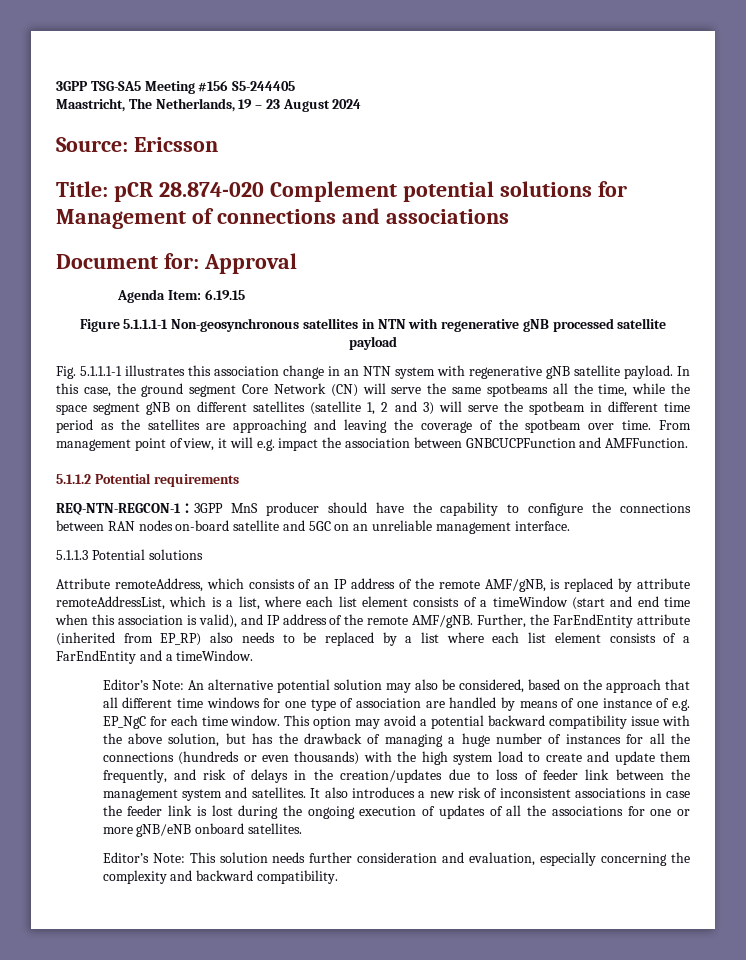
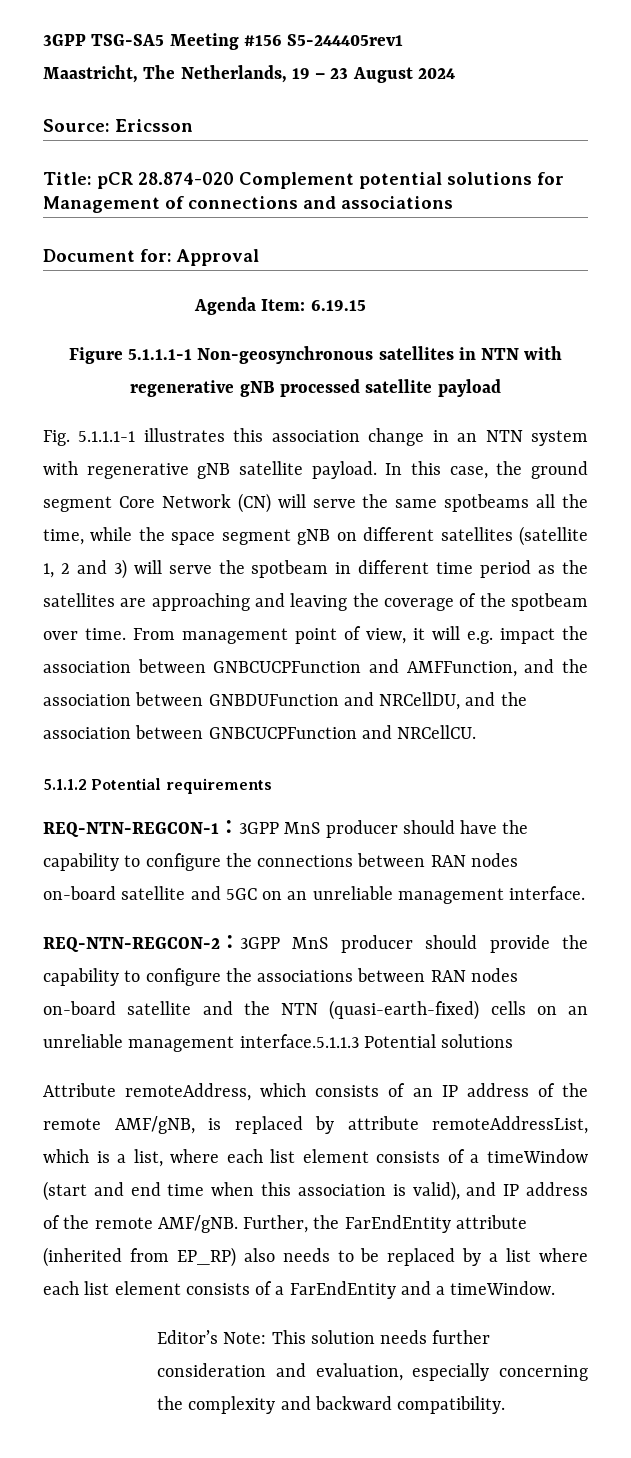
- 3GPP TSG-SA5 Meeting #156 S5-244405
+ 3GPP TSG-SA5 Meeting #156 S5-244405rev1
- From management point of view, it will e.g. impact the association between GNBCUCPFunction and AMFFunction.
+ From management point of view, it will e.g. impact the association between GNBCUCPFunction and AMFFunction, and the association between GNBDUFunction and NRCellDU, and the association between GNBCUCPFunction and NRCellCU.
- 5.1.1.3 Potential solutions
+ REQ-NTN-REGCON-2：3GPP MnS producer should provide the capability to configure the associations between RAN nodes on-board satellite and the NTN (quasi-earth-fixed) cells on an unreliable management interface.5.1.1.3 Potential solutions
- Editor’s Note: An alternative potential solution may also be considered, based on the approach that all different time windows for one type of association are handled by means of one instance of e.g. EP_NgC for each time window. This option may avoid a potential backward compatibility issue with the above solution, but has the drawback of managing a huge number of instances for all the connections (hundreds or even thousands) with the high system load to create and update them frequently, and risk of delays in the creation/updates due to loss of feeder link between the management system and satellites. It also introduces a new risk of inconsistent associations in case the feeder link is lost during the ongoing execution of updates of all the associations for one or more gNB/eNB onboard satellites.

